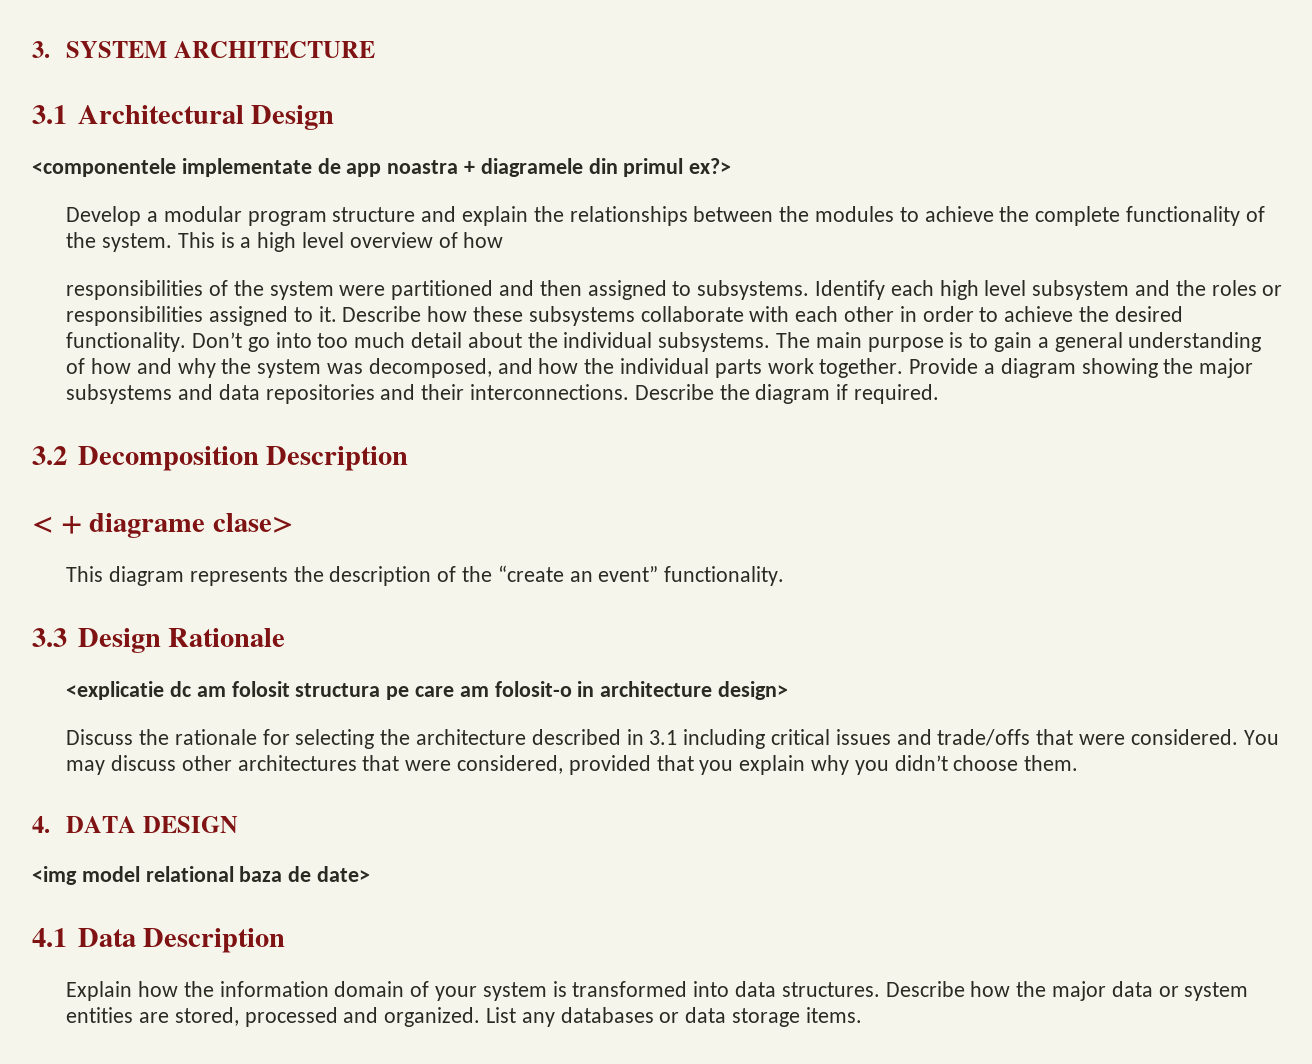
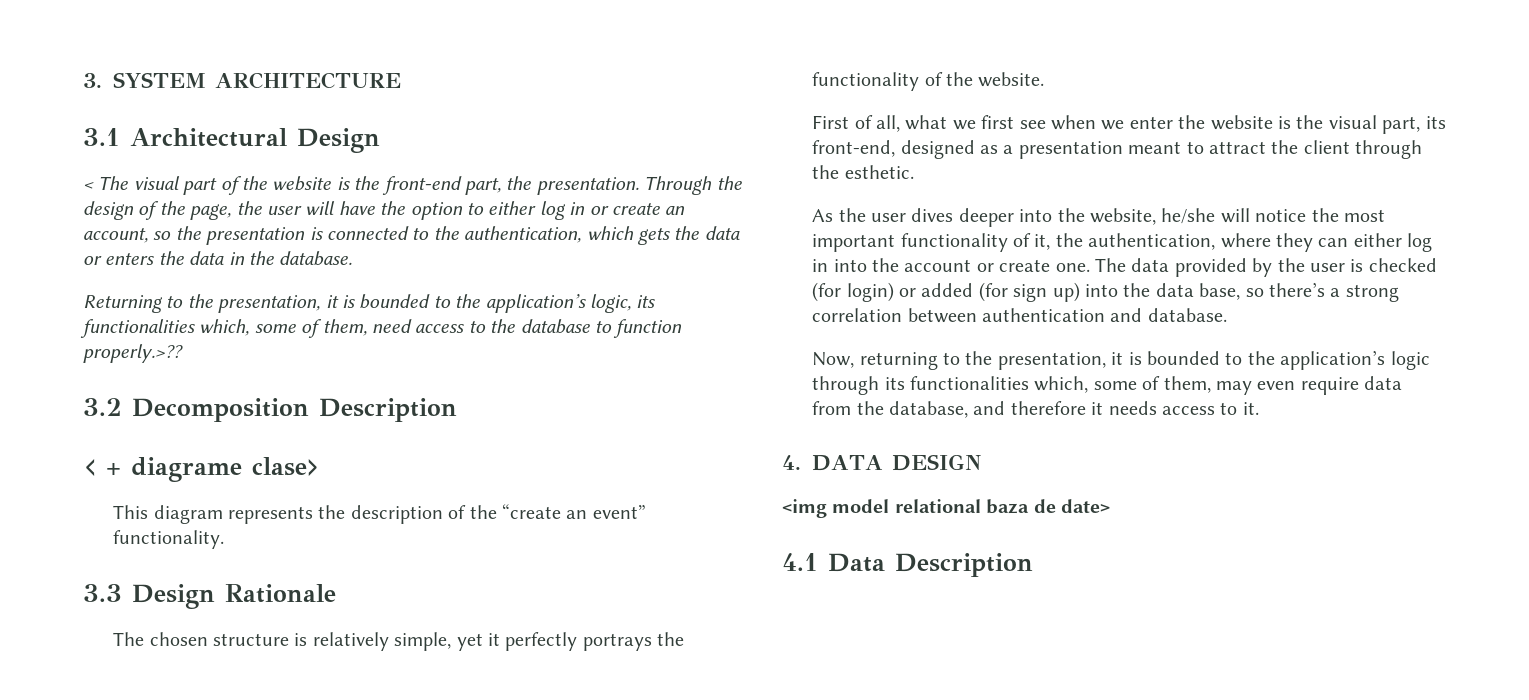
- <componentele implementate de app noastra + diagramele din primul ex?>
- Develop a modular program structure and explain the relationships between the modules to achieve the complete functionality of the system. This is a high level overview of how
- responsibilities of the system were partitioned and then assigned to subsystems. Identify each high level subsystem and the roles or responsibilities assigned to it. Describe how these subsystems collaborate with each other in order to achieve the desired functionality. Don’t go into too much detail about the individual subsystems. The main purpose is to gain a general understanding of how and why the system was decomposed, and how the individual parts work together. Provide a diagram showing the major subsystems and data repositories and their interconnections. Describe the diagram if required.
+ < The visual part of the website is the front-end part, the presentation. Through the design of the page, the user will have the option to either log in or create an account, so the presentation is connected to the authentication, which gets the data or enters the data in the database.
+ Returning to the presentation, it is bounded to the application’s logic, its functionalities which, some of them, need access to the database to function properly.>??
- <explicatie dc am folosit structura pe care am folosit-o in architecture design>
- Discuss the rationale for selecting the architecture described in 3.1 including critical issues and trade/offs that were considered. You may discuss other architectures that were considered, provided that you explain why you didn’t choose them.
+ The chosen structure is relatively simple, yet it perfectly portrays the functionality of the website.
+ First of all, what we first see when we enter the website is the visual part, its front-end, designed as a presentation meant to attract the client through the esthetic.
+ As the user dives deeper into the website, he/she will notice the most important functionality of it, the authentication, where they can either log in into the account or create one. The data provided by the user is checked (for login) or added (for sign up) into the data base, so there’s a strong correlation between authentication and database.
+ Now, returning to the presentation, it is bounded to the application’s logic through its functionalities which, some of them, may even require data from the database, and therefore it needs access to it.
- Explain how the information domain of your system is transformed into data structures. Describe how the major data or system entities are stored, processed and organized. List any databases or data storage items.

